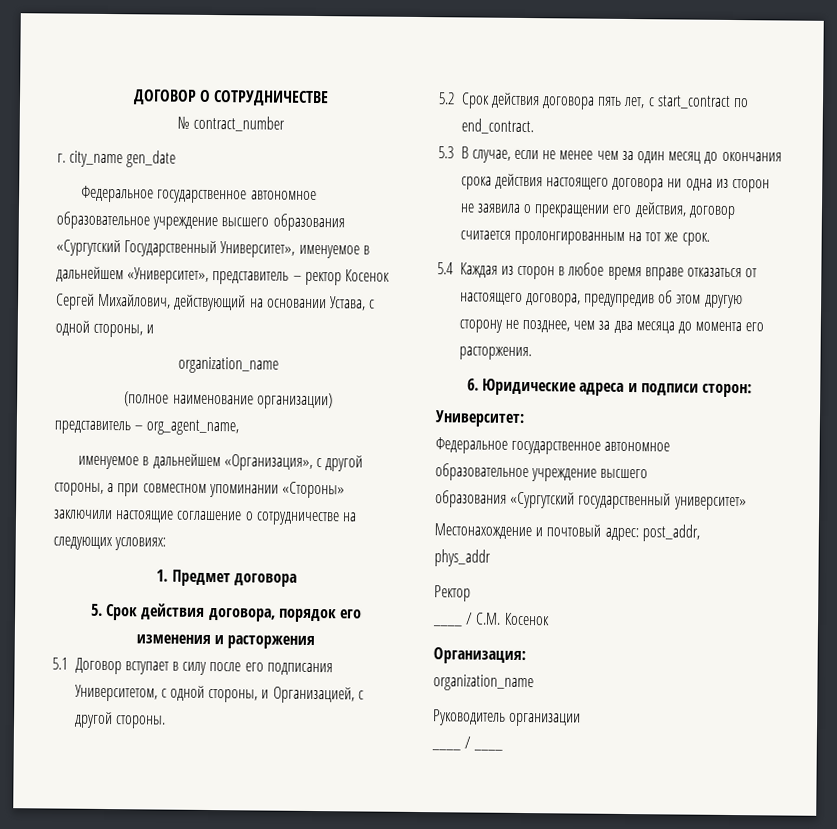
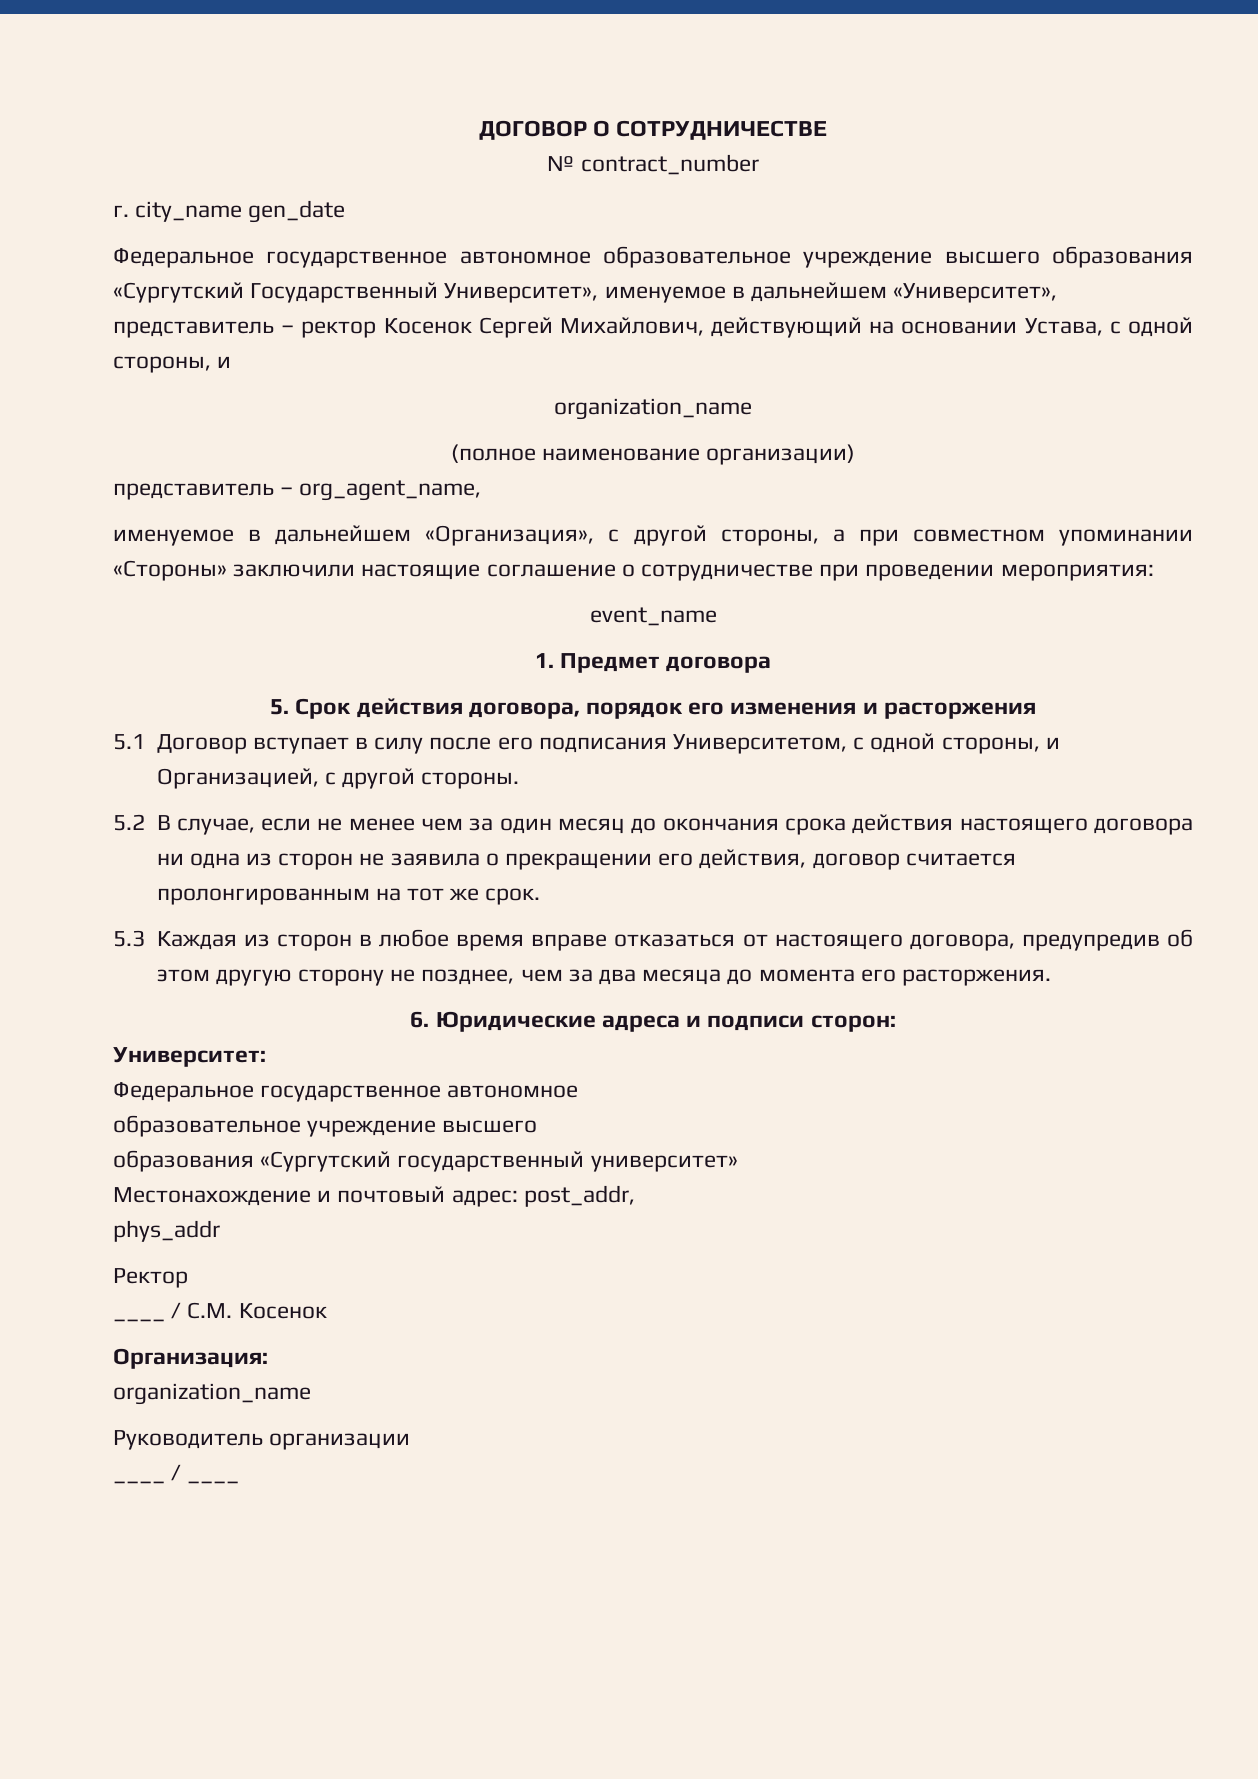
- именуемое в дальнейшем «Организация», с другой стороны, а при совместном упоминании «Стороны» заключили настоящие соглашение о сотрудничестве на следующих условиях:
+ именуемое в дальнейшем «Организация», с другой стороны, а при совместном упоминании «Стороны» заключили настоящие соглашение о сотрудничестве при проведении мероприятия:
+ event_name
- 5.2 Срок действия договора пять лет, с start_contract по end_contract.
- 5.3 В случае, если не менее чем за один месяц до окончания срока действия настоящего договора ни одна из сторон не заявила о прекращении его действия, договор считается пролонгированным на тот же срок.
+ 5.2 В случае, если не менее чем за один месяц до окончания срока действия настоящего договора ни одна из сторон не заявила о прекращении его действия, договор считается пролонгированным на тот же срок.
- 5.4 Каждая из сторон в любое время вправе отказаться от настоящего договора, предупредив об этом другую сторону не позднее, чем за два месяца до момента его расторжения.
+ 5.3 Каждая из сторон в любое время вправе отказаться от настоящего договора, предупредив об этом другую сторону не позднее, чем за два месяца до момента его расторжения.

